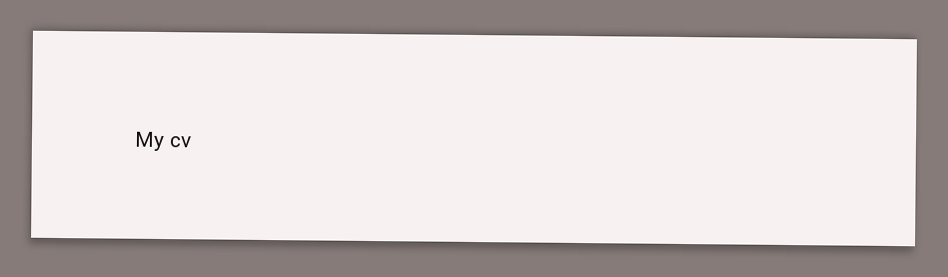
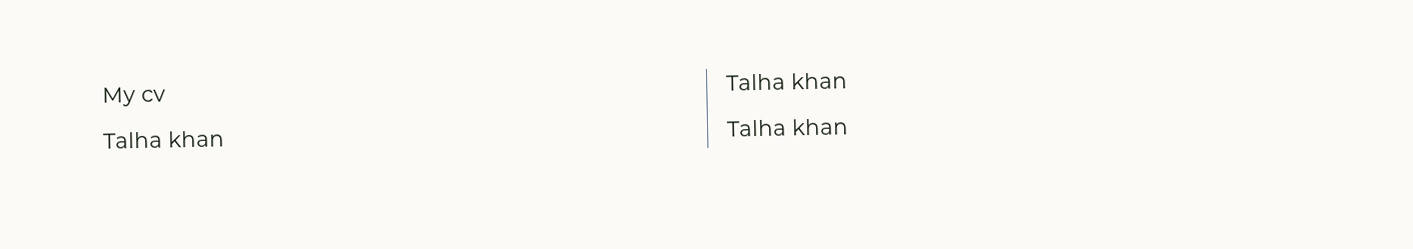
  My cv
+ Talha khan
+ Talha khan
+ Talha khan

